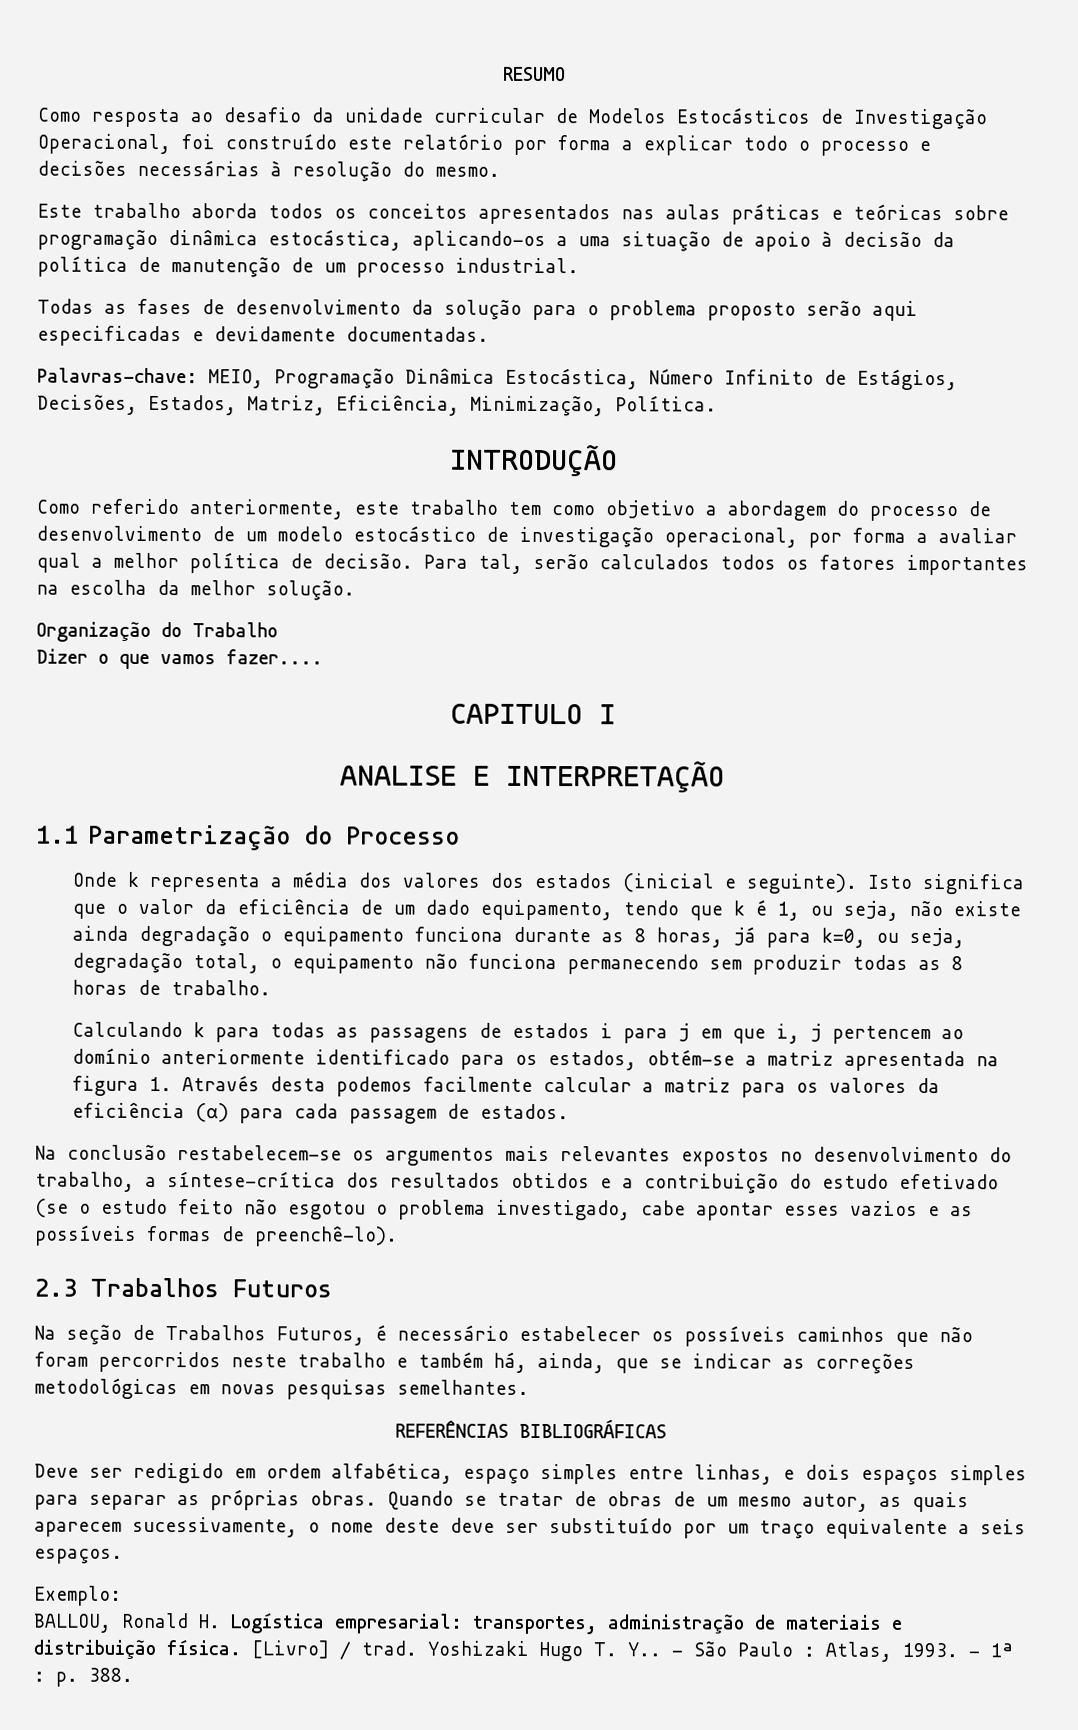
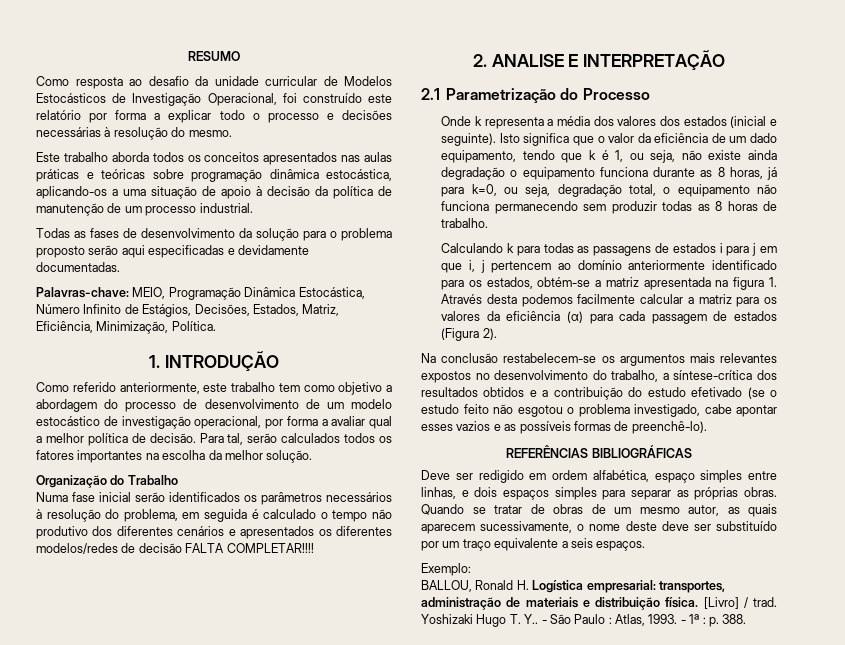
- INTRODUÇÃO
+ 1. INTRODUÇÃO
- Dizer o que vamos fazer....
- CAPITULO I
- ANALISE E INTERPRETAÇÃO
+ Numa fase inicial serão identificados os parâmetros necessários à resolução do problema, em seguida é calculado o tempo não produtivo dos diferentes cenários e apresentados os diferentes modelos/redes de decisão FALTA COMPLETAR!!!!
+ 2. ANALISE E INTERPRETAÇÃO
- 1.1 Parametrização do Processo
+ 2.1 Parametrização do Processo
- Calculando k para todas as passagens de estados i para j em que i, j pertencem ao domínio anteriormente identificado para os estados, obtém-se a matriz apresentada na figura 1. Através desta podemos facilmente calcular a matriz para os valores da eficiência (α) para cada passagem de estados.
+ Calculando k para todas as passagens de estados i para j em que i, j pertencem ao domínio anteriormente identificado para os estados, obtém-se a matriz apresentada na figura 1. Através desta podemos facilmente calcular a matriz para os valores da eficiência (α) para cada passagem de estados (Figura 2).
- 2.3 Trabalhos Futuros
- Na seção de Trabalhos Futuros, é necessário estabelecer os possíveis caminhos que não foram percorridos neste trabalho e também há, ainda, que se indicar as correções metodológicas em novas pesquisas semelhantes.

